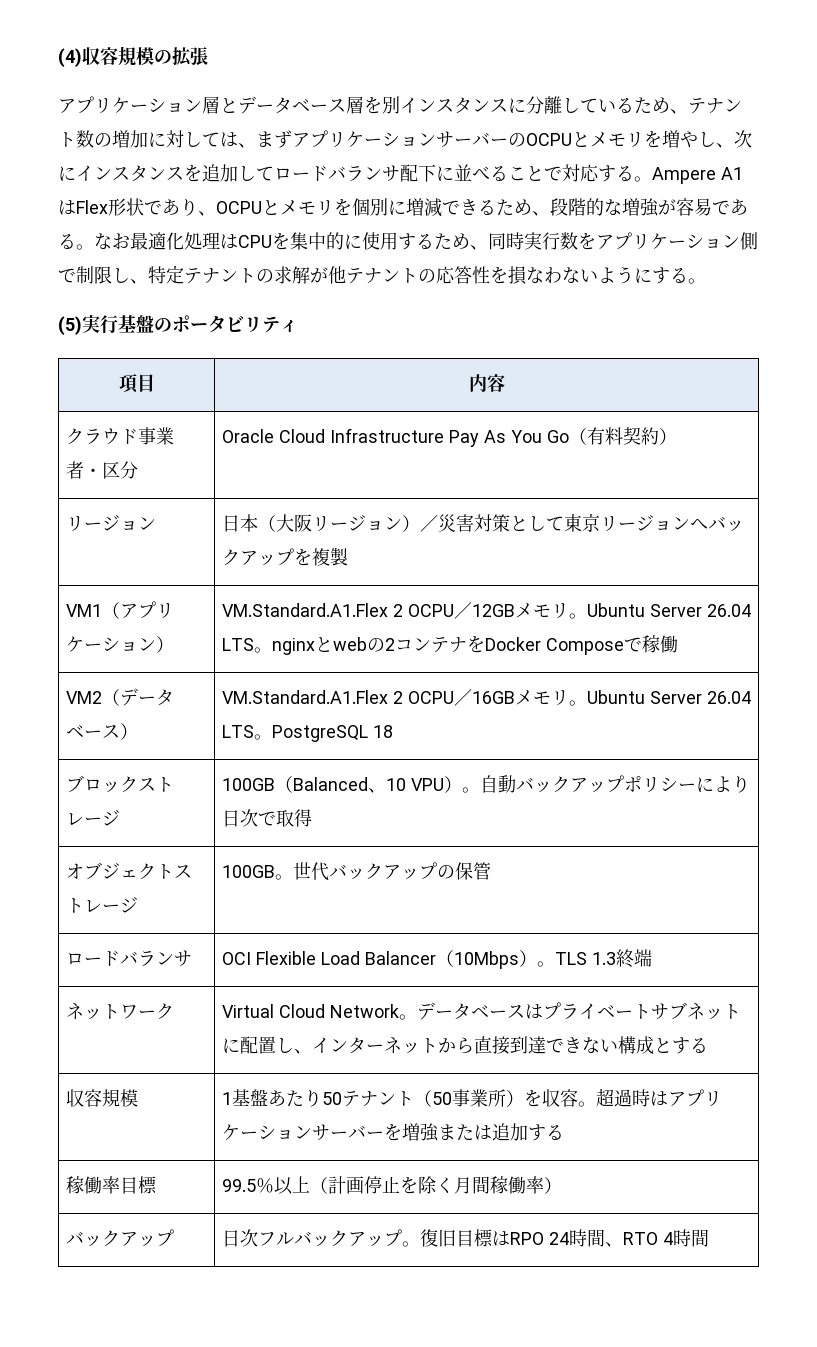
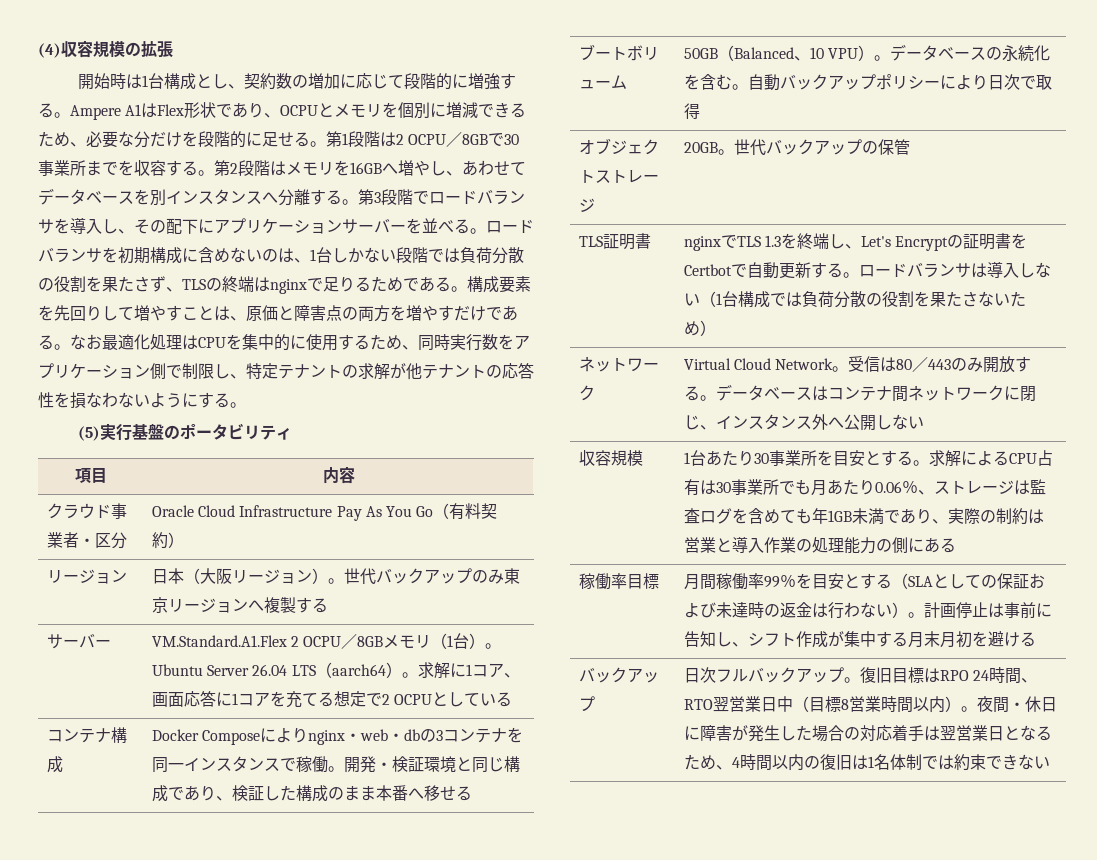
- アプリケーション層とデータベース層を別インスタンスに分離しているため、テナント数の増加に対しては、まずアプリケーションサーバーのOCPUとメモリを増やし、次にインスタンスを追加してロードバランサ配下に並べることで対応する。
+ 開始時は1台構成とし、契約数の増加に応じて段階的に増強する。
- Ampere A1はFlex形状であり、OCPUとメモリを個別に増減できるため、段階的な増強が容易である。
+ Ampere A1はFlex形状であり、OCPUとメモリを個別に増減できるため、必要な分だけを段階的に足せる。第1段階は2 OCPU／8GBで30事業所までを収容する。第2段階はメモリを16GBへ増やし、あわせてデータベースを別インスタンスへ分離する。第3段階でロードバランサを導入し、その配下にアプリケーションサーバーを並べる。ロードバランサを初期構成に含めないのは、1台しかない段階では負荷分散の役割を果たさず、TLSの終端はnginxで足りるためである。構成要素を先回りして増やすことは、原価と障害点の両方を増やすだけである。
- リージョン | 日本（大阪リージョン）／災害対策として東京リージョンへバックアップを複製
- VM1（アプリケーション） | VM.Standard.A1.Flex 2 OCPU／12GBメモリ。Ubuntu Server 26.04 LTS。nginxとwebの2コンテナをDocker Composeで稼働
- VM2（データベース） | VM.Standard.A1.Flex 2 OCPU／16GBメモリ。Ubuntu Server 26.04 LTS。PostgreSQL 18
- ブロックストレージ | 100GB（Balanced、10 VPU）。自動バックアップポリシーにより日次で取得
+ リージョン | 日本（大阪リージョン）。世代バックアップのみ東京リージョンへ複製する
+ サーバー | VM.Standard.A1.Flex 2 OCPU／8GBメモリ（1台）。Ubuntu Server 26.04 LTS（aarch64）。求解に1コア、画面応答に1コアを充てる想定で2 OCPUとしている
+ コンテナ構成 | Docker Composeによりnginx・web・dbの3コンテナを同一インスタンスで稼働。開発・検証環境と同じ構成であり、検証した構成のまま本番へ移せる
+ ブートボリューム | 50GB（Balanced、10 VPU）。データベースの永続化を含む。自動バックアップポリシーにより日次で取得
- オブジェクトストレージ | 100GB。世代バックアップの保管
+ オブジェクトストレージ | 20GB。世代バックアップの保管
- ロードバランサ | OCI Flexible Load Balancer（10Mbps）。TLS 1.3終端
+ TLS証明書 | nginxでTLS 1.3を終端し、Let's Encryptの証明書をCertbotで自動更新する。ロードバランサは導入しない（1台構成では負荷分散の役割を果たさないため）
- ネットワーク | Virtual Cloud Network。データベースはプライベートサブネットに配置し、インターネットから直接到達できない構成とする
+ ネットワーク | Virtual Cloud Network。受信は80／443のみ開放する。データベースはコンテナ間ネットワークに閉じ、インスタンス外へ公開しない
- 1基盤あたり50テナント（50事業所）を収容。超過時はアプリケーションサーバーを増強または追加する
- 稼働率目標 | 99.5％以上（計画停止を除く月間稼働率）
+ 1台あたり30事業所を目安とする。求解によるCPU占有は30事業所でも月あたり0.06％、ストレージは監査ログを含めても年1GB未満であり、実際の制約は営業と導入作業の処理能力の側にある
+ 稼働率目標 | 月間稼働率99％を目安とする（SLAとしての保証および未達時の返金は行わない）。計画停止は事前に告知し、シフト作成が集中する月末月初を避ける
- 復旧目標はRPO 24時間、RTO 4時間
+ 復旧目標はRPO 24時間、RTO翌営業日中（目標8営業時間以内）。夜間・休日に障害が発生した場合の対応着手は翌営業日となるため、4時間以内の復旧は1名体制では約束できない

